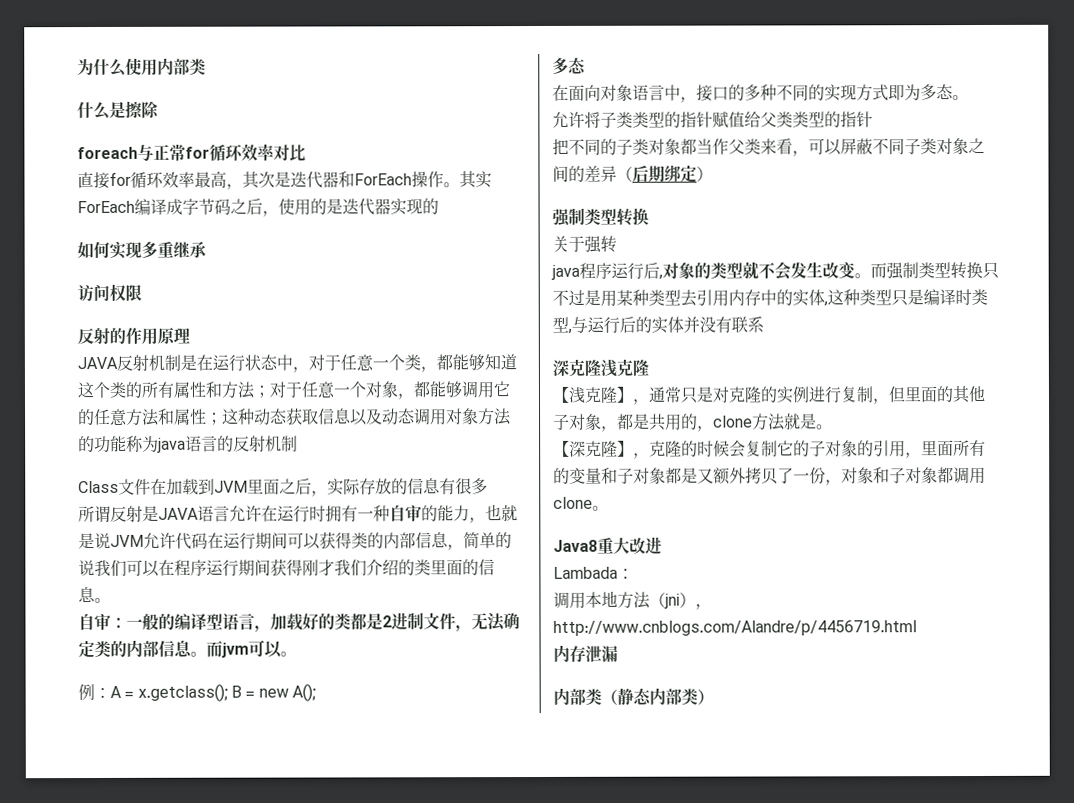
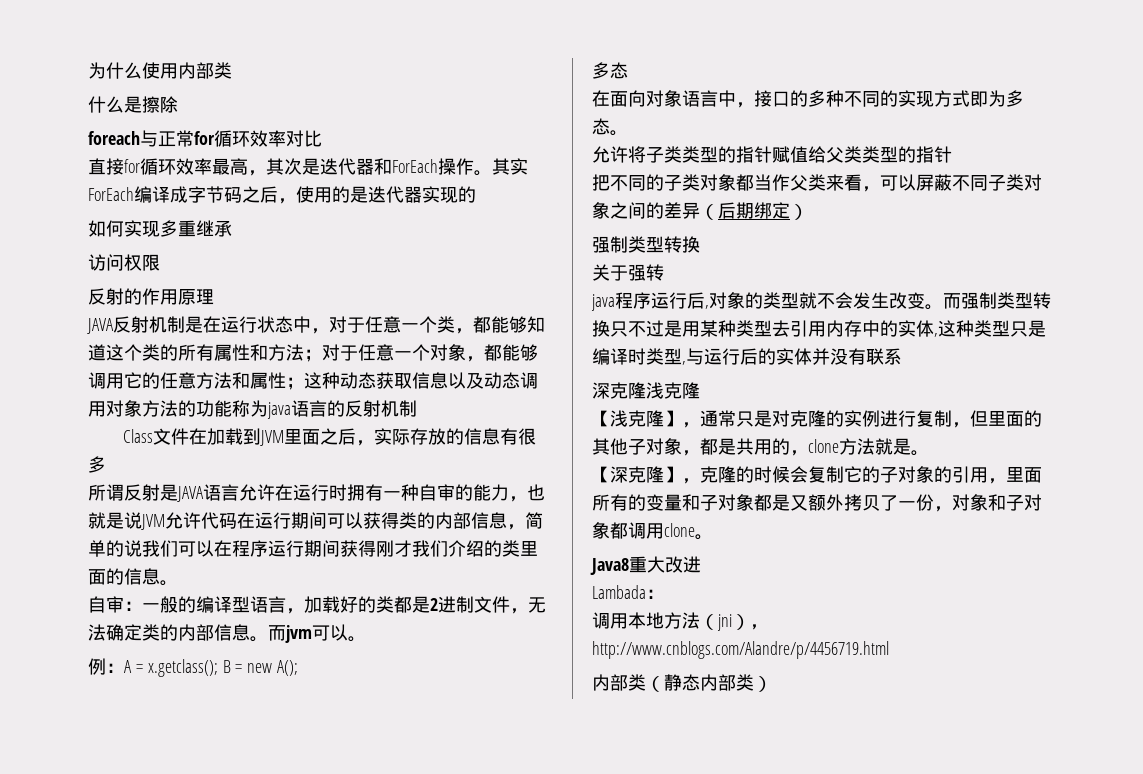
- 内存泄漏

